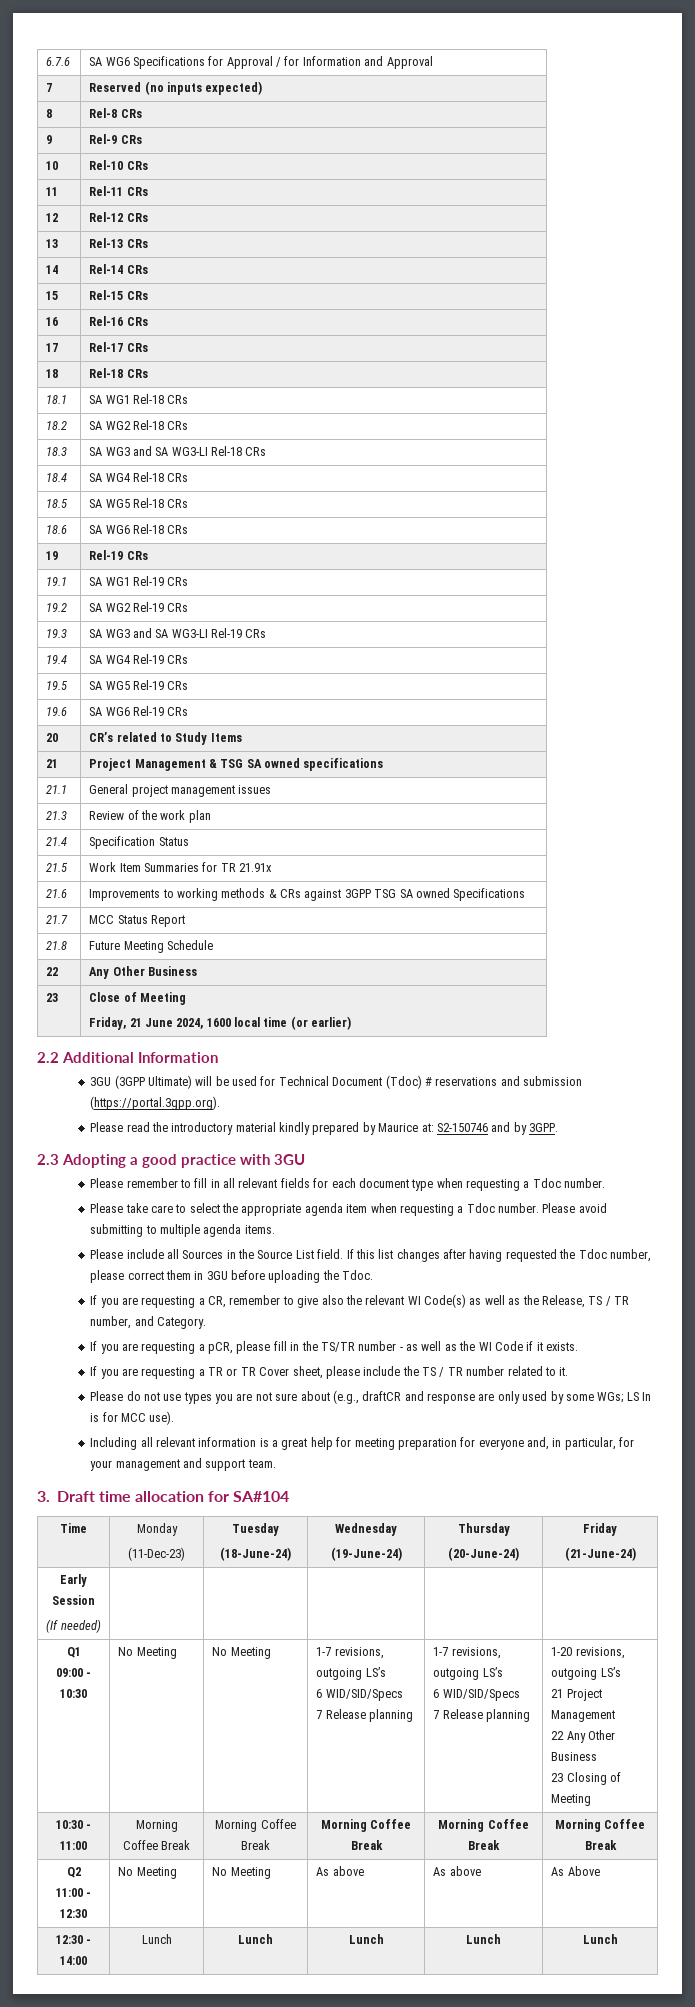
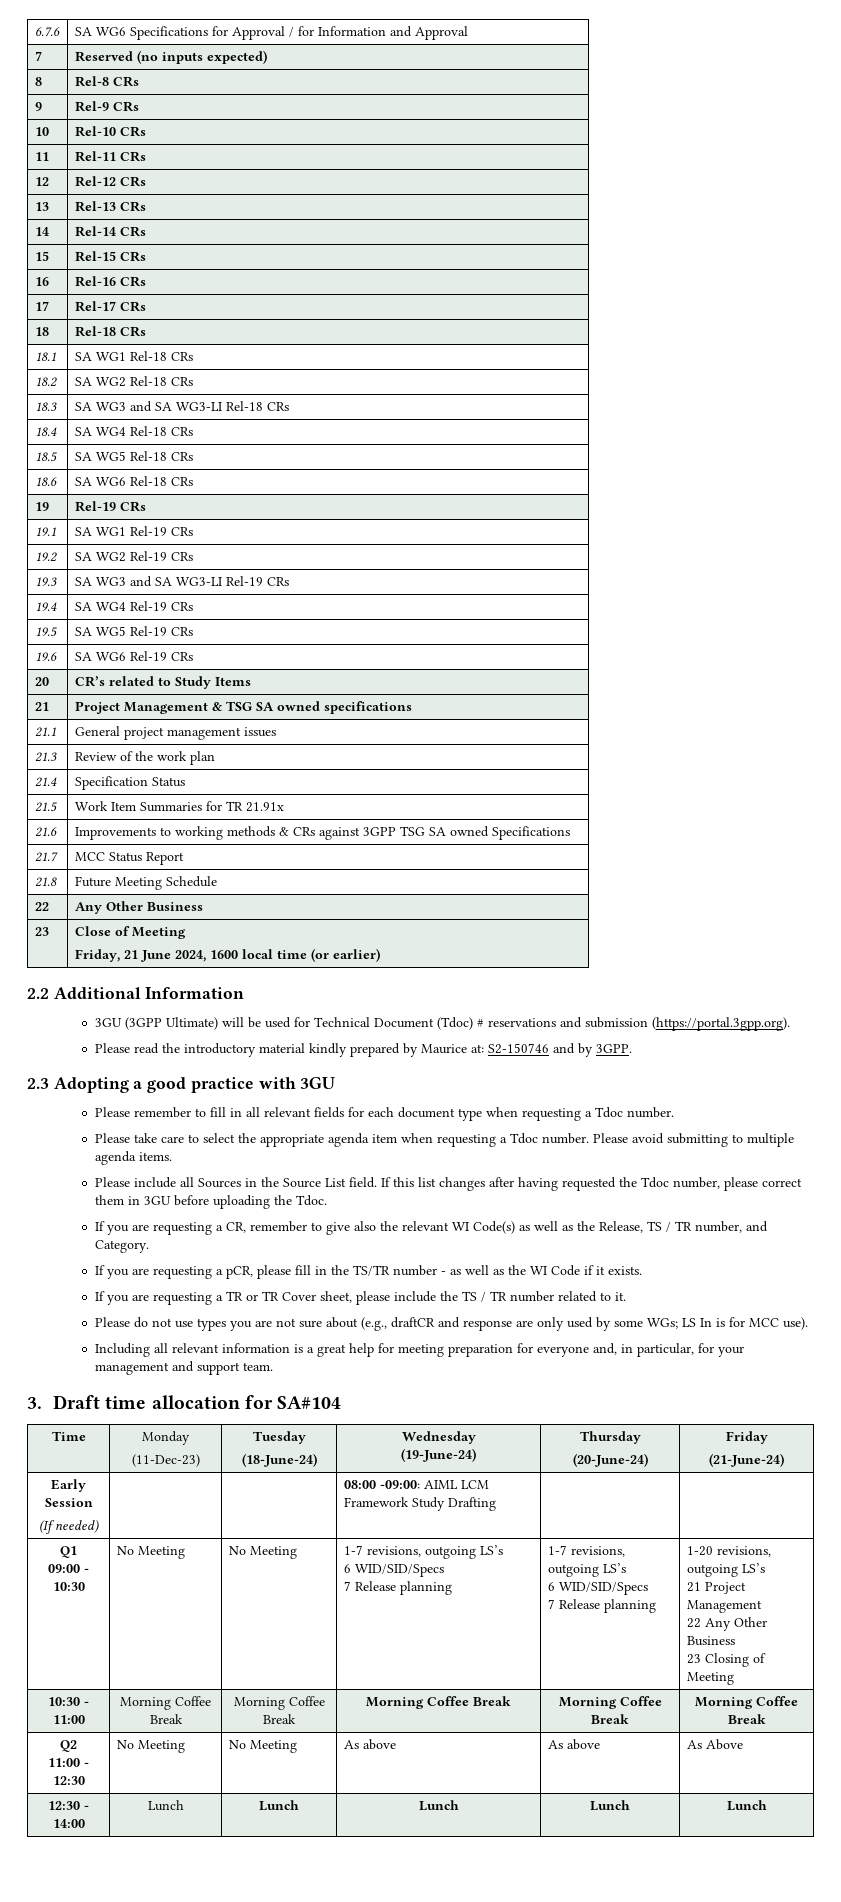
  Early Session
- (If needed) | | | | |
+ (If needed) | | | 08:00 -09:00: AIML LCM Framework Study Drafting | |

